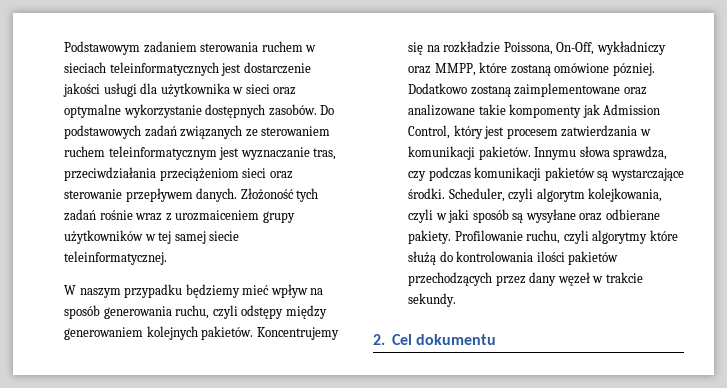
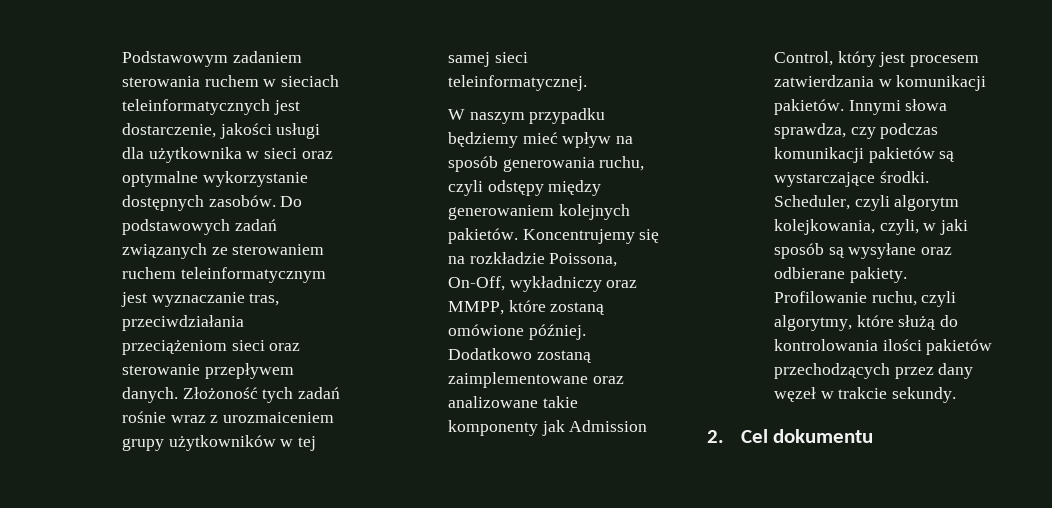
- Podstawowym zadaniem sterowania ruchem w sieciach teleinformatycznych jest dostarczenie jakości usługi dla użytkownika w sieci oraz optymalne wykorzystanie dostępnych zasobów.
+ Podstawowym zadaniem sterowania ruchem w sieciach teleinformatycznych jest dostarczenie, jakości usługi dla użytkownika w sieci oraz optymalne wykorzystanie dostępnych zasobów.
- Złożoność tych zadań rośnie wraz z urozmaiceniem grupy użytkowników w tej samej siecie teleinformatycznej.
+ Złożoność tych zadań rośnie wraz z urozmaiceniem grupy użytkowników w tej samej sieci teleinformatycznej.
- Koncentrujemy się na rozkładzie Poissona, On-Off, wykładniczy oraz MMPP, które zostaną omówione pózniej.
+ Koncentrujemy się na rozkładzie Poissona, On-Off, wykładniczy oraz MMPP, które zostaną omówione później.
- Dodatkowo zostaną zaimplementowane oraz analizowane takie kompomenty jak Admission Control, który jest procesem zatwierdzania w komunikacji pakietów.
+ Dodatkowo zostaną zaimplementowane oraz analizowane takie komponenty jak Admission Control, który jest procesem zatwierdzania w komunikacji pakietów.
- Innymu słowa sprawdza, czy podczas komunikacji pakietów są wystarczające środki.
+ Innymi słowa sprawdza, czy podczas komunikacji pakietów są wystarczające środki.
- Scheduler, czyli algorytm kolejkowania, czyli w jaki sposób są wysyłane oraz odbierane pakiety.
+ Scheduler, czyli algorytm kolejkowania, czyli, w jaki sposób są wysyłane oraz odbierane pakiety.
- Profilowanie ruchu, czyli algorytmy które służą do kontrolowania ilości pakietów przechodzących przez dany węzeł w trakcie sekundy.
+ Profilowanie ruchu, czyli algorytmy, które służą do kontrolowania ilości pakietów przechodzących przez dany węzeł w trakcie sekundy.

